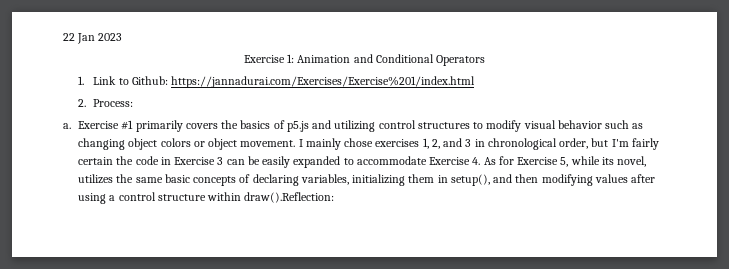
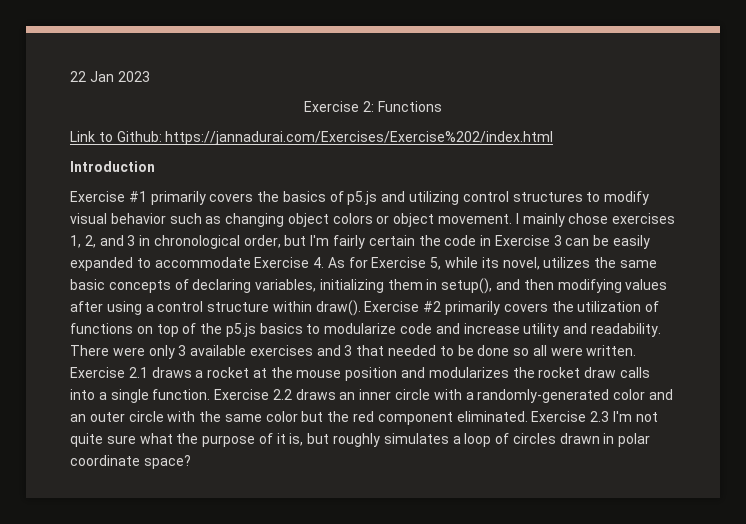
- Exercise 1: Animation and Conditional Operators
- 1. Link to Github: https://jannadurai.com/Exercises/Exercise%201/index.html
- 2. Process:
- a. Exercise #1 primarily covers the basics of p5.js and utilizing control structures to modify visual behavior such as changing object colors or object movement.
+ Exercise 2: Functions
+ Link to Github: https://jannadurai.com/Exercises/Exercise%202/index.html
+ Introduction
+ Exercise #1 primarily covers the basics of p5.js and utilizing control structures to modify visual behavior such as changing object colors or object movement.
- I mainly chose exercises 1, 2, and 3 in chronological order, but I'm fairly certain the code in Exercise 3 can be easily expanded to accommodate Exercise 4. As for Exercise 5, while its novel, utilizes the same basic concepts of declaring variables, initializing them in setup(), and then modifying values after using a control structure within draw().Reflection:
+ I mainly chose exercises 1, 2, and 3 in chronological order, but I'm fairly certain the code in Exercise 3 can be easily expanded to accommodate Exercise 4. As for Exercise 5, while its novel, utilizes the same basic concepts of declaring variables, initializing them in setup(), and then modifying values after using a control structure within draw(). Exercise #2 primarily covers the utilization of functions on top of the p5.js basics to modularize code and increase utility and readability. There were only 3 available exercises and 3 that needed to be done so all were written. Exercise 2.1 draws a rocket at the mouse position and modularizes the rocket draw calls into a single function. Exercise 2.2 draws an inner circle with a randomly-generated color and an outer circle with the same color but the red component eliminated. Exercise 2.3 I'm not quite sure what the purpose of it is, but roughly simulates a loop of circles drawn in polar coordinate space?

